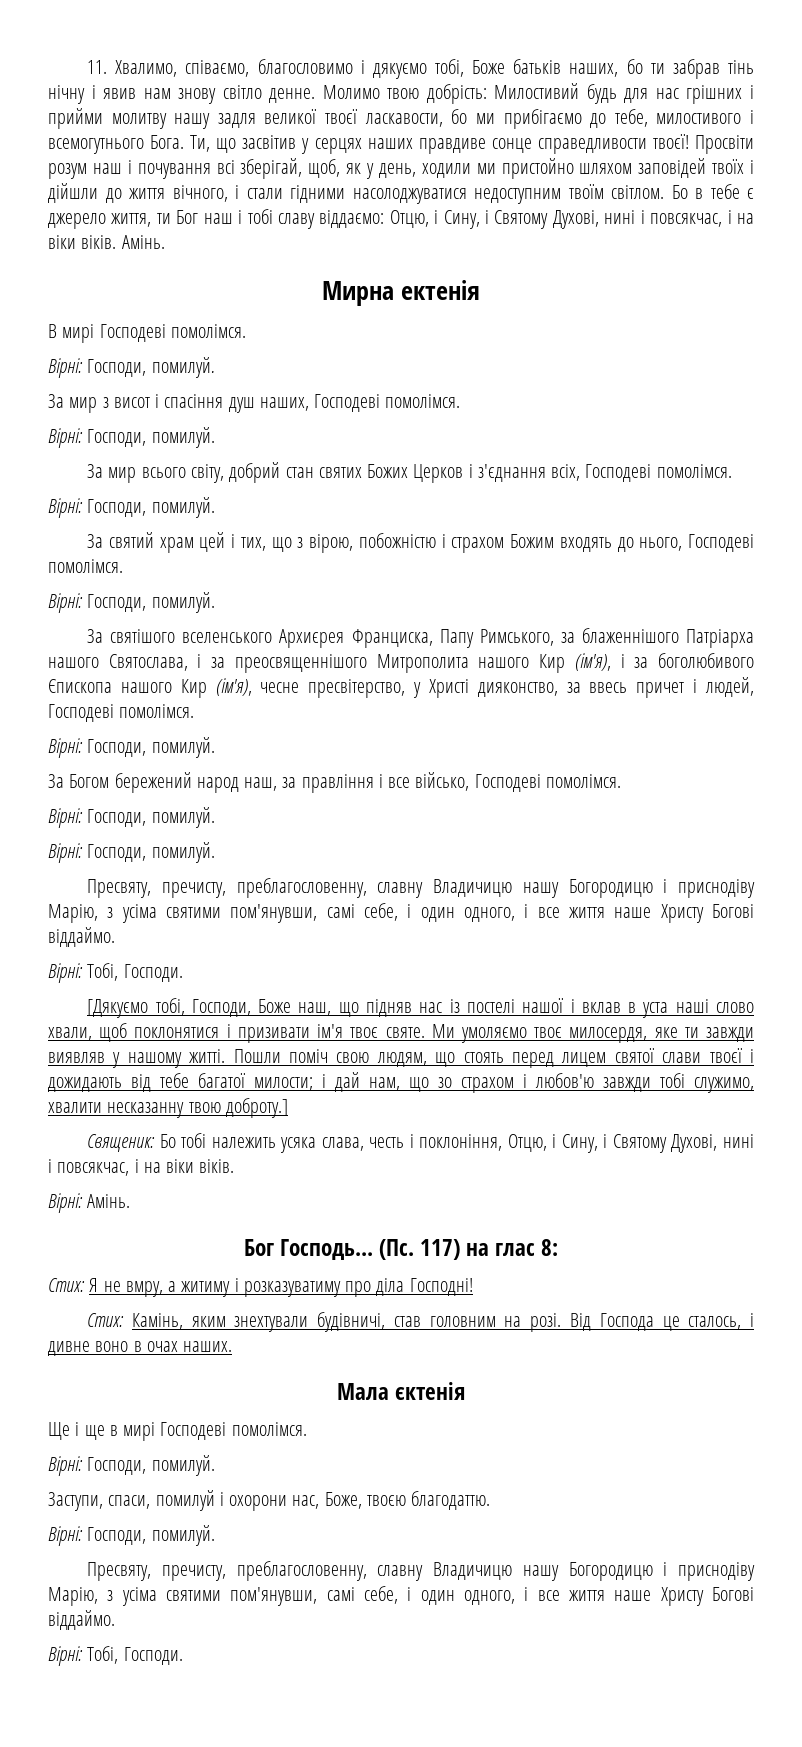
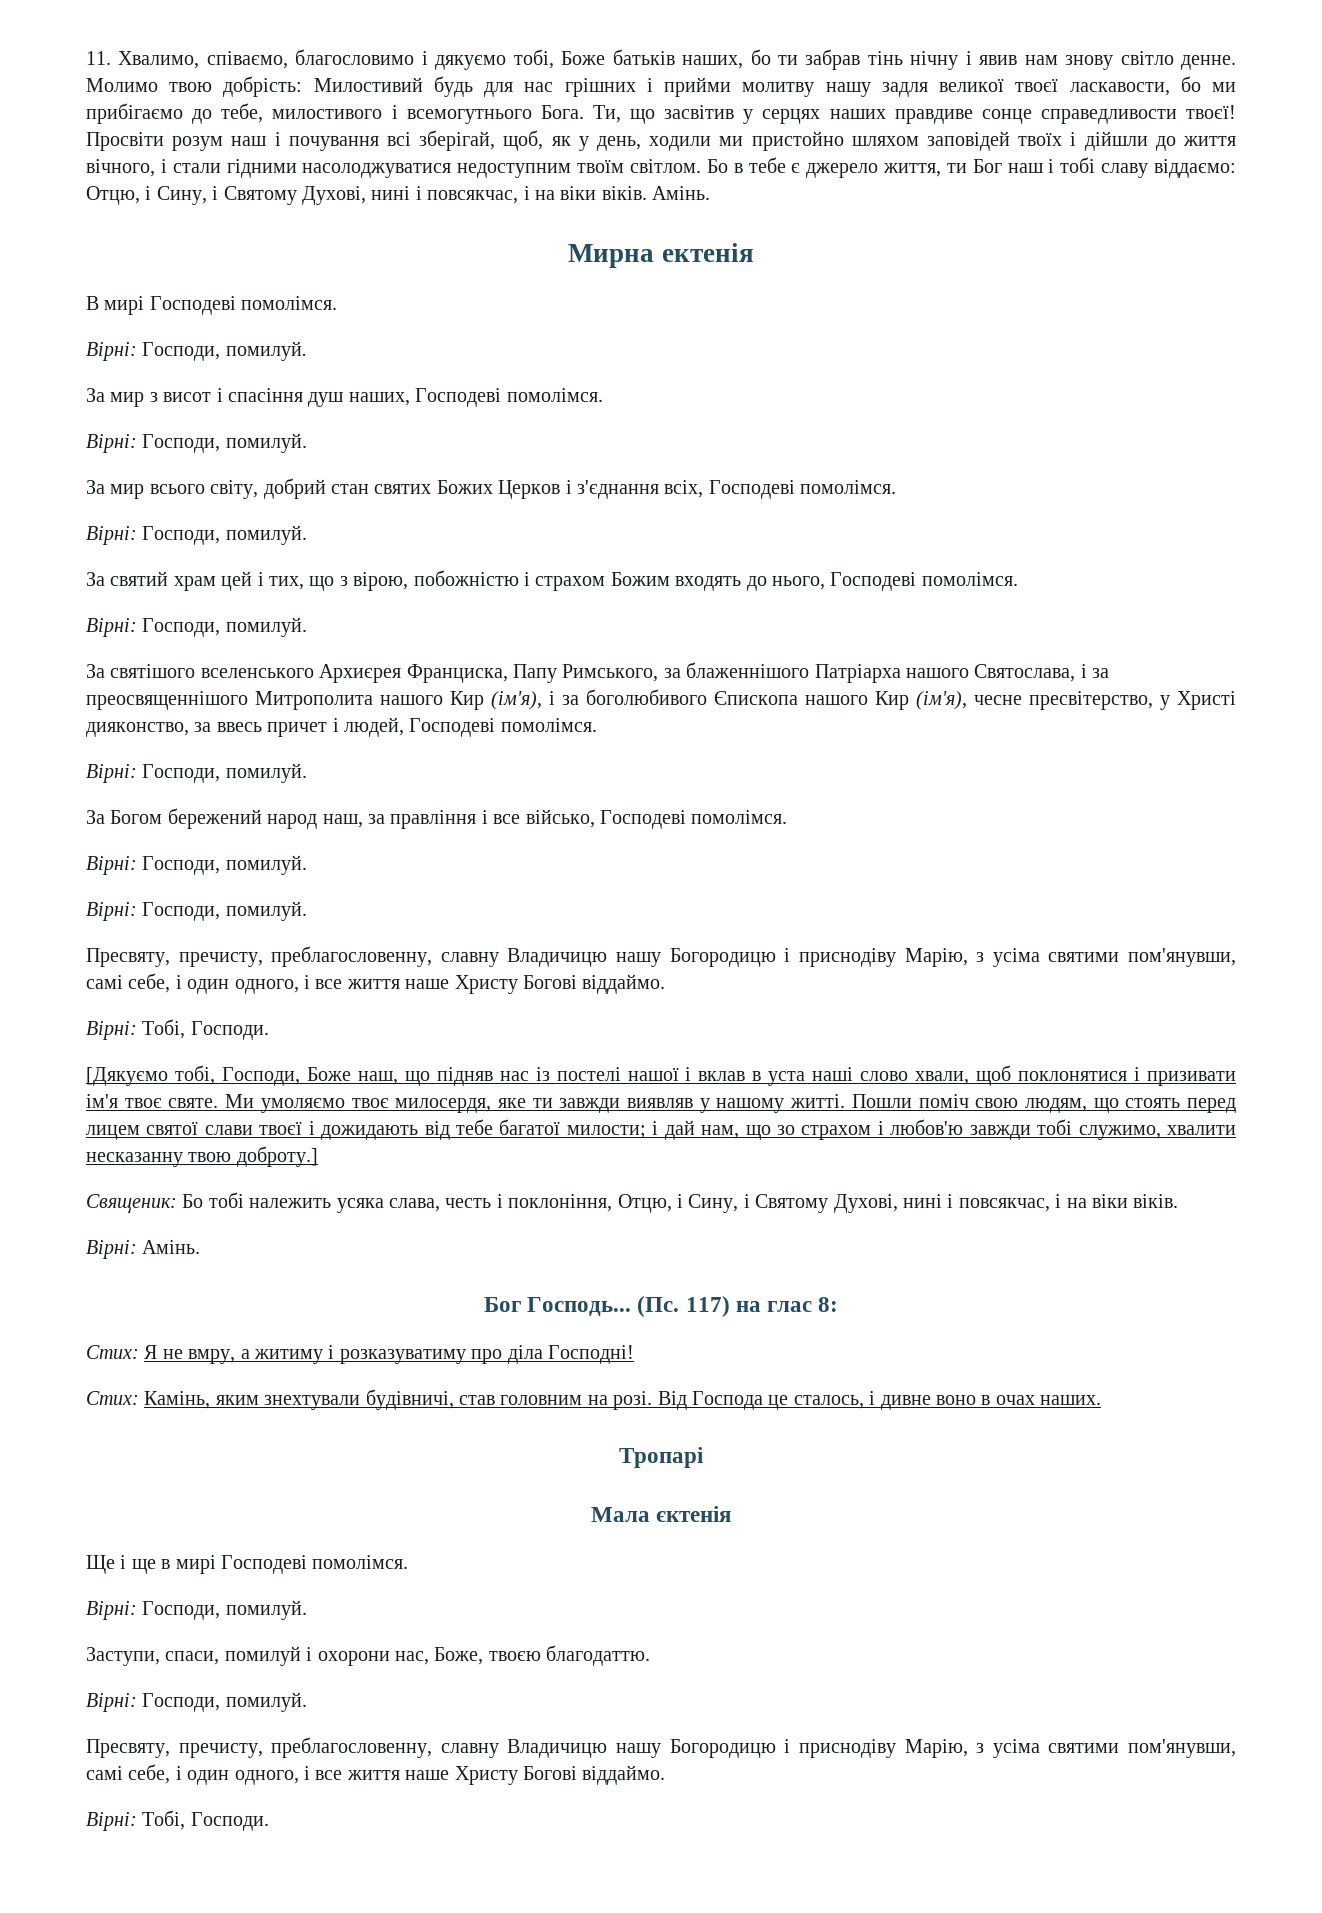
+ Тропарі

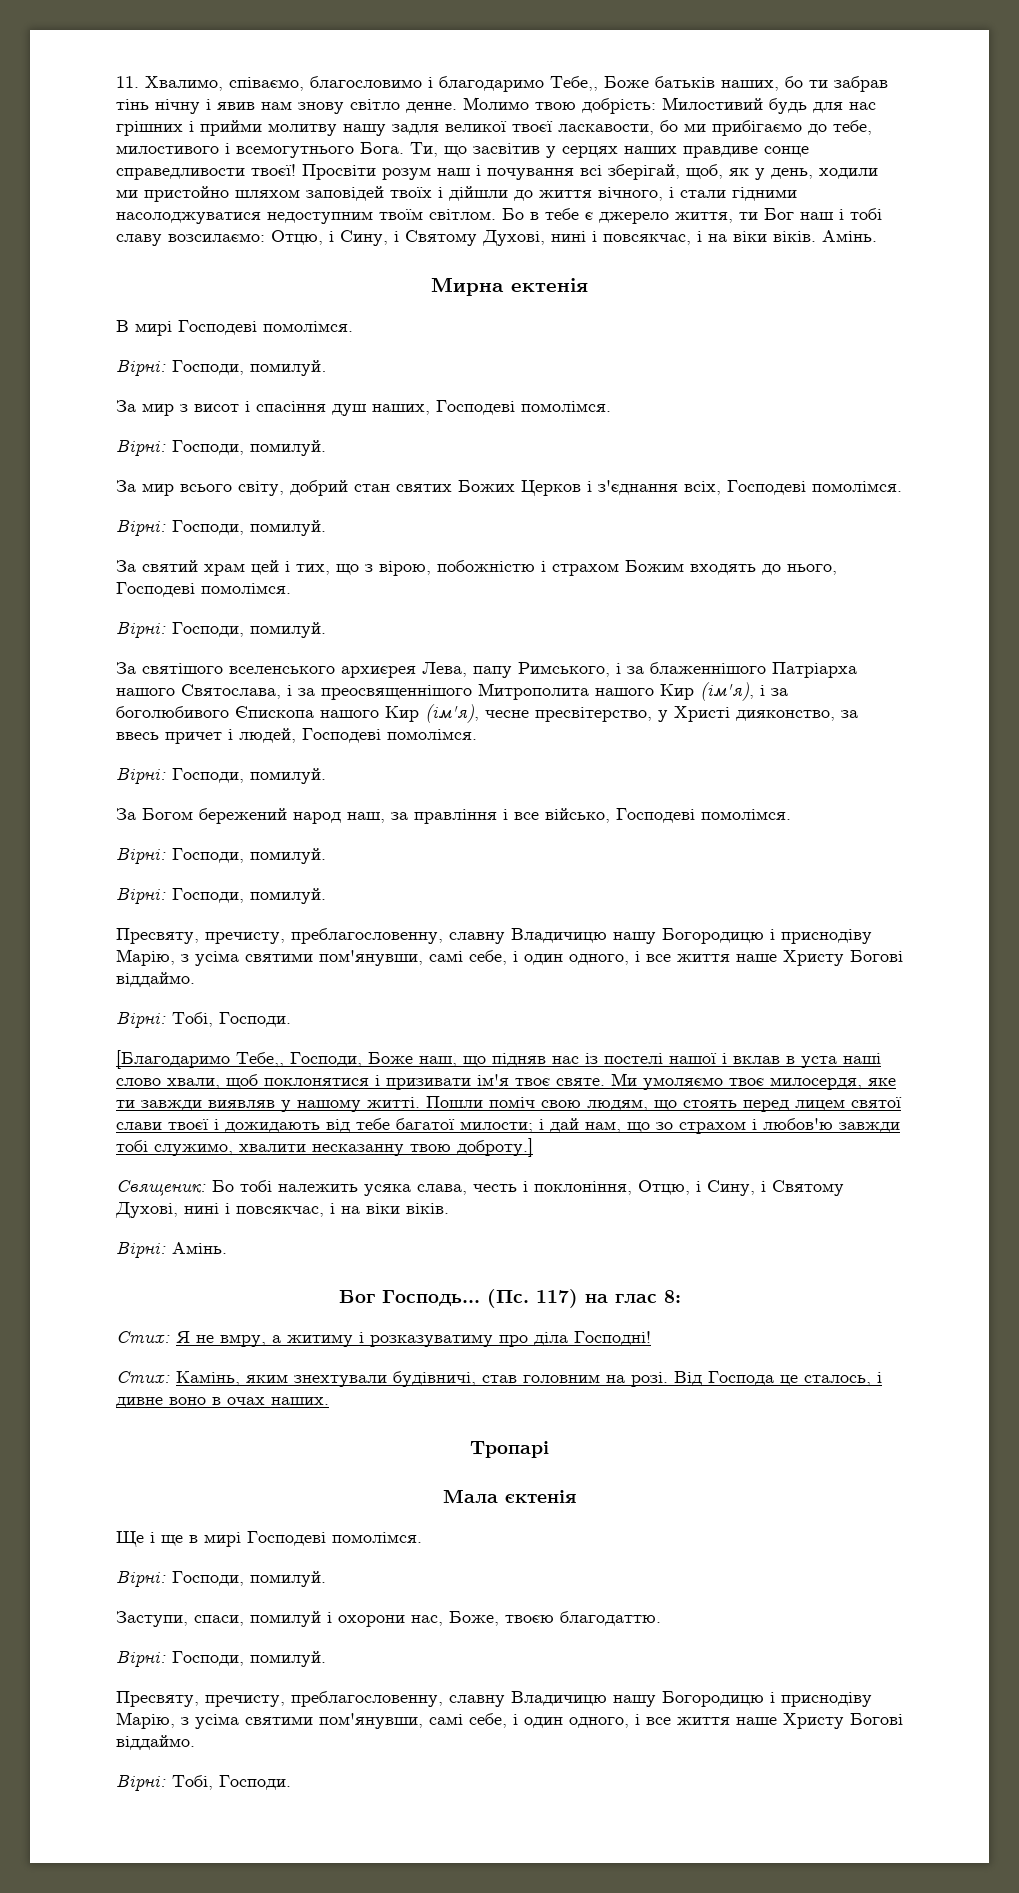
- 11. Хвалимо, співаємо, благословимо і дякуємо тобі, Боже батьків наших, бо ти забрав тінь нічну і явив нам знову світло денне.
+ 11. Хвалимо, співаємо, благословимо і благодаримо Тебе,, Боже батьків наших, бо ти забрав тінь нічну і явив нам знову світло денне.
- Бо в тебе є джерело життя, ти Бог наш і тобі славу віддаємо: Отцю, і Сину, і Святому Духові, нині і повсякчас, і на віки віків.
+ Бо в тебе є джерело життя, ти Бог наш і тобі славу возсилаємо: Отцю, і Сину, і Святому Духові, нині і повсякчас, і на віки віків.
- За святішого вселенського Архиєрея Франциска, Папу Римського, за блаженнішого Патріарха нашого Святослава, і за преосвященнішого Митрополита нашого Кир (ім'я), і за боголюбивого Єпископа нашого Кир (ім'я), чесне пресвітерство, у Христі дияконство, за ввесь причет і людей, Господеві помолімся.
+ За святішого вселенського архиєрея Лева, папу Римського, і за блаженнішого Патріарха нашого Святослава, і за преосвященнішого Митрополита нашого Кир (ім'я), і за боголюбивого Єпископа нашого Кир (ім'я), чесне пресвітерство, у Христі дияконство, за ввесь причет і людей, Господеві помолімся.
- [Дякуємо тобі, Господи, Боже наш, що підняв нас із постелі нашої і вклав в уста наші слово хвали, щоб поклонятися і призивати ім'я твоє святе.
+ [Благодаримо Тебе,, Господи, Боже наш, що підняв нас із постелі нашої і вклав в уста наші слово хвали, щоб поклонятися і призивати ім'я твоє святе.

